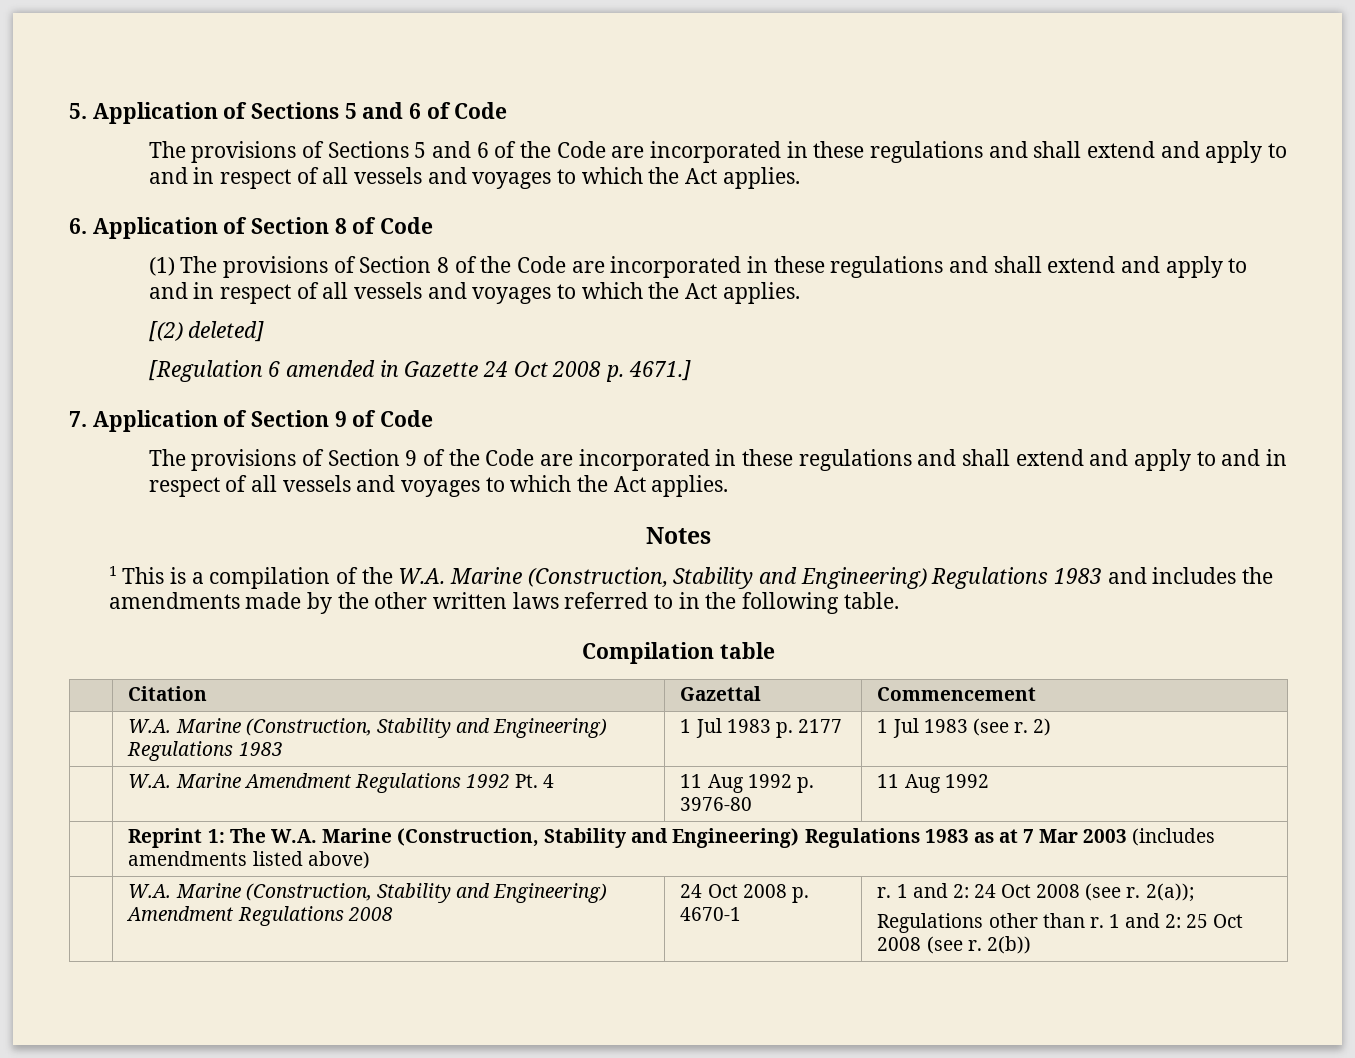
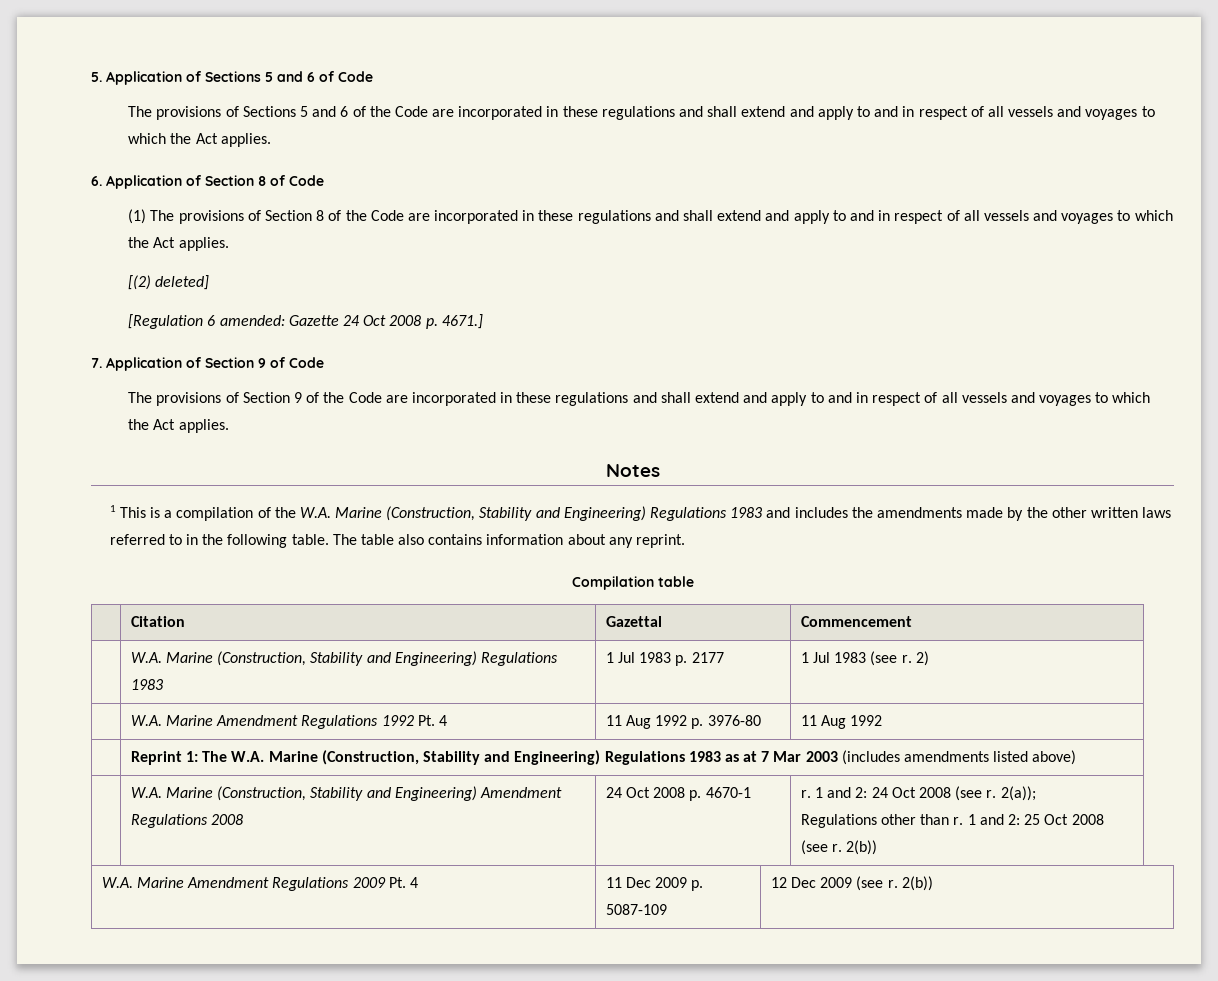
- [Regulation 6 amended in Gazette 24 Oct 2008 p. 4671.]
+ [Regulation 6 amended: Gazette 24 Oct 2008 p. 4671.]
+ The table also contains information about any reprint.
+ W.A. Marine Amendment Regulations 2009 Pt. 4 | 11 Dec 2009 p. 5087-109 | 12 Dec 2009 (see r. 2(b))

